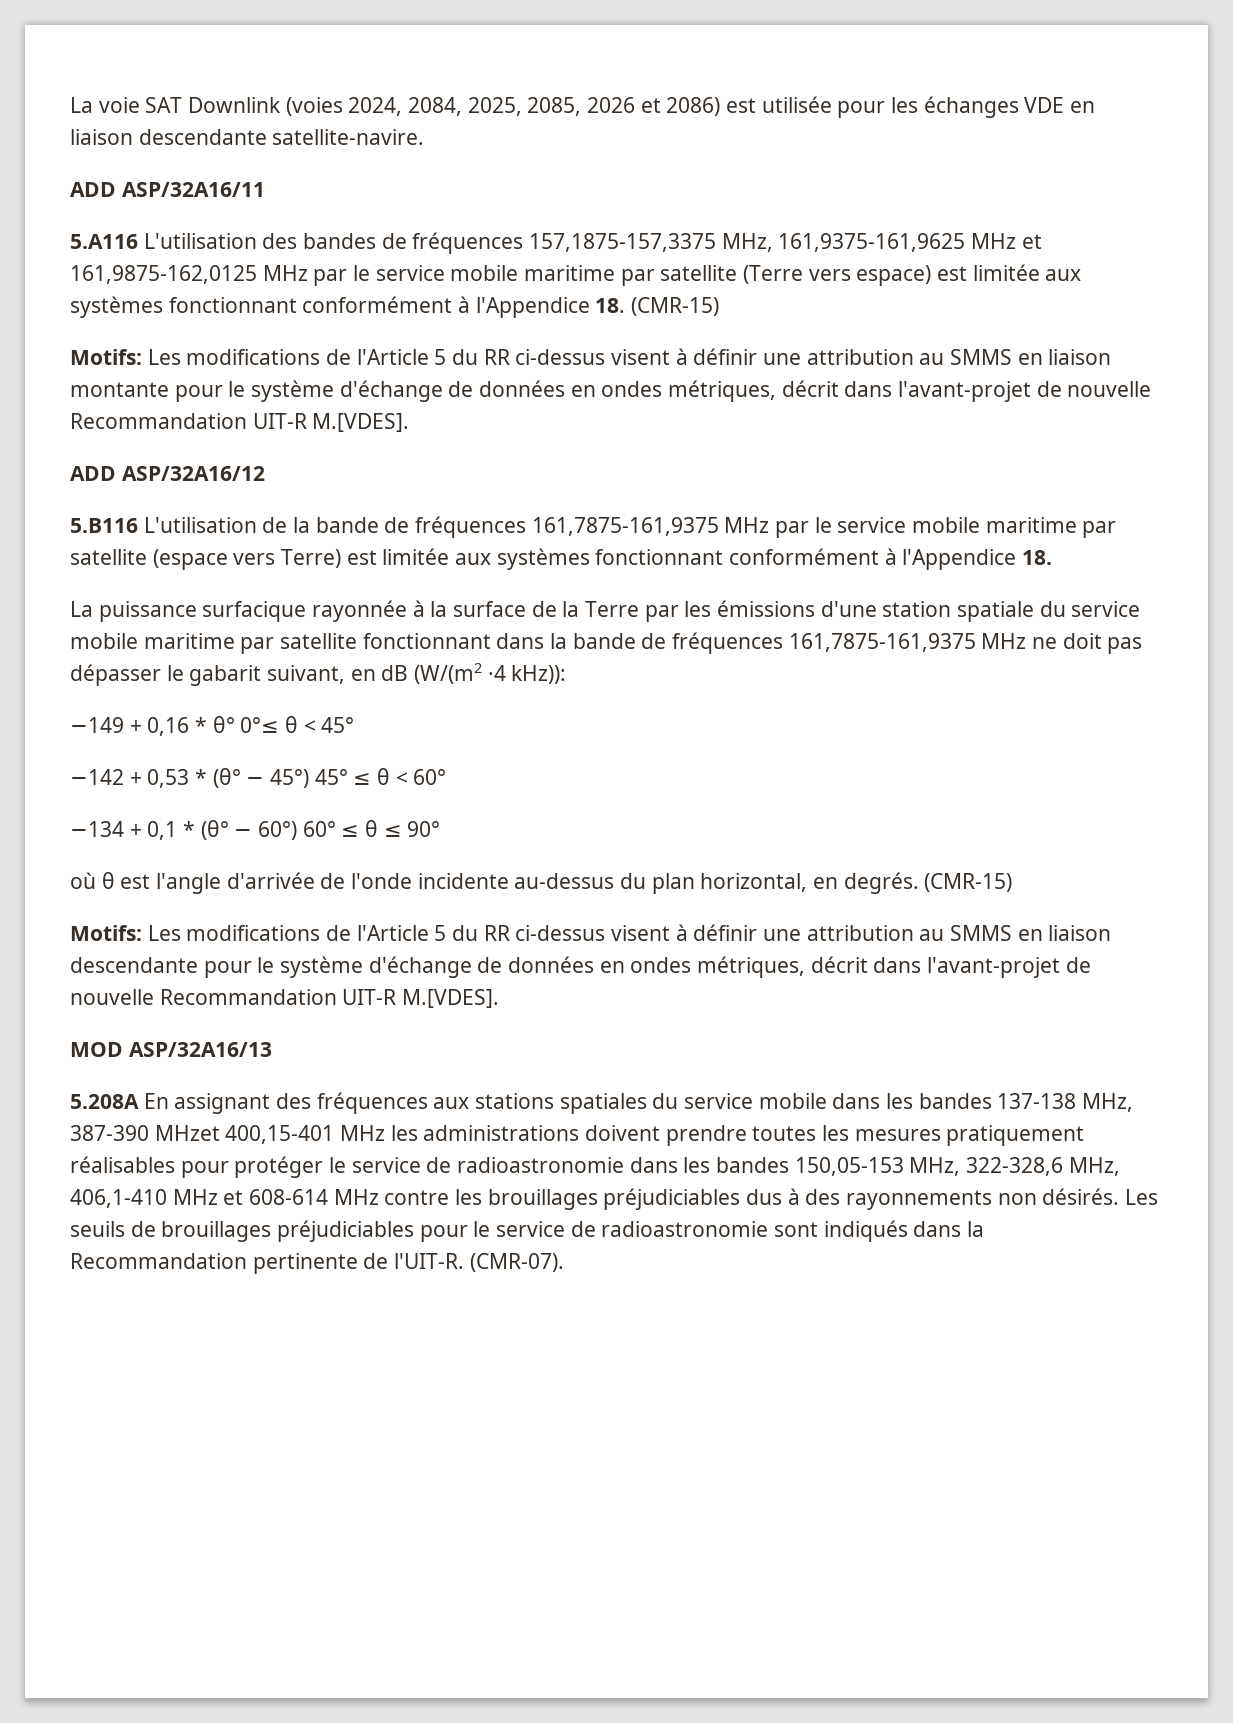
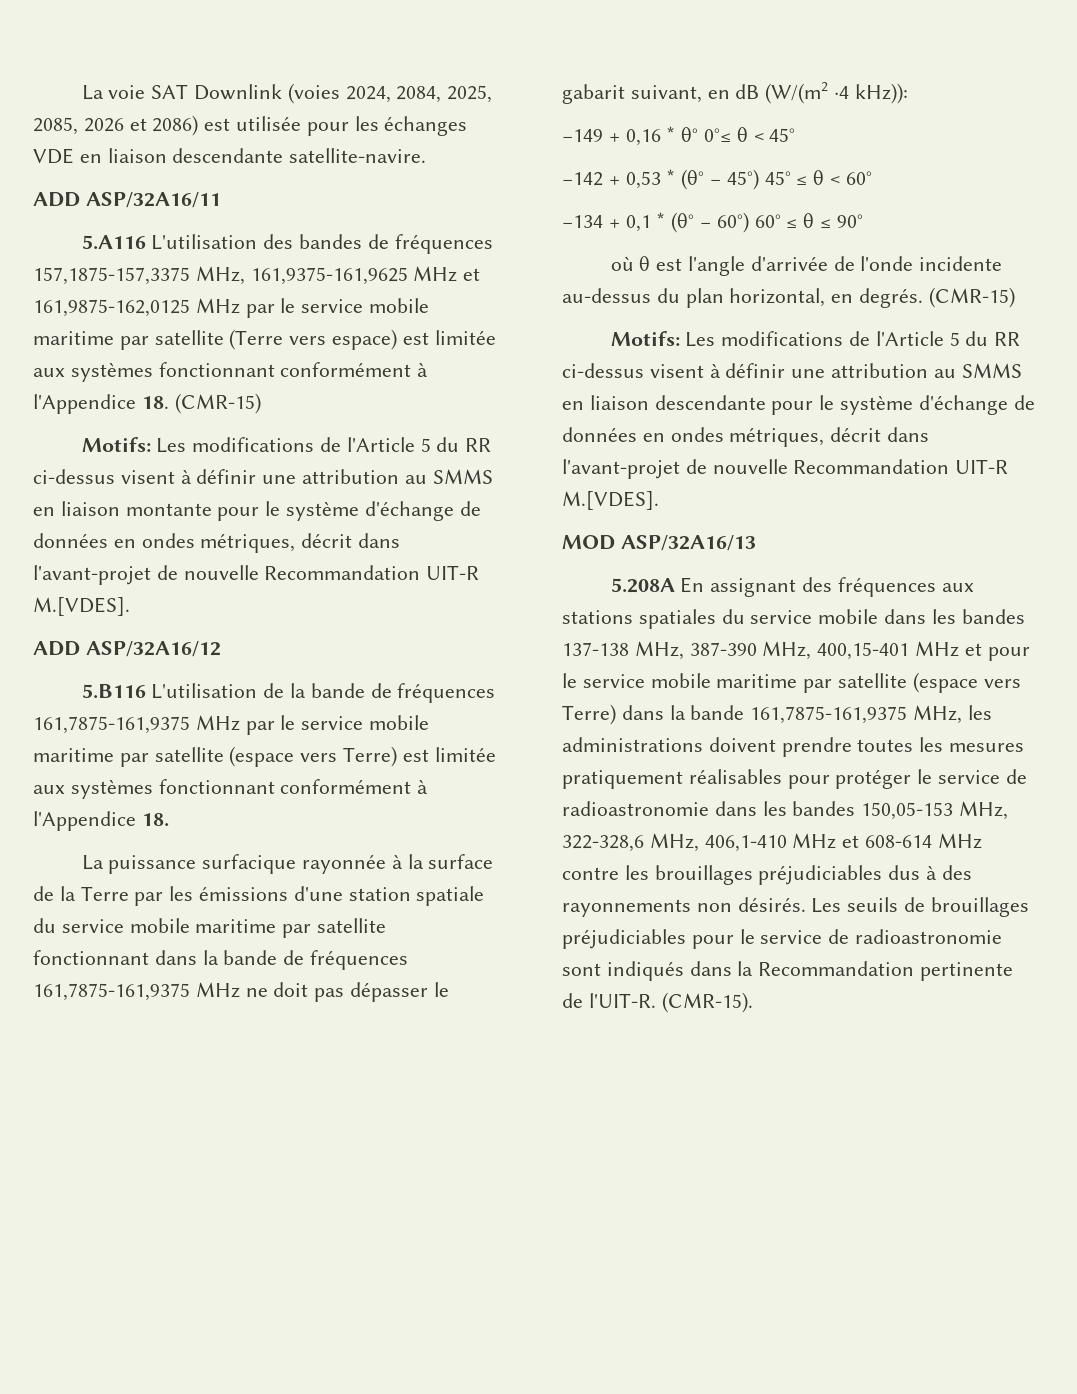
- 5.208A En assignant des fréquences aux stations spatiales du service mobile dans les bandes 137-138 MHz, 387-390 MHzet 400,15-401 MHz les administrations doivent prendre toutes les mesures pratiquement réalisables pour protéger le service de radioastronomie dans les bandes 150,05-153 MHz, 322-328,6 MHz, 406,1-410 MHz et 608-614 MHz contre les brouillages préjudiciables dus à des rayonnements non désirés.
+ 5.208A En assignant des fréquences aux stations spatiales du service mobile dans les bandes 137-138 MHz, 387-390 MHz, 400,15-401 MHz et pour le service mobile maritime par satellite (espace vers Terre) dans la bande 161,7875-161,9375 MHz, les administrations doivent prendre toutes les mesures pratiquement réalisables pour protéger le service de radioastronomie dans les bandes 150,05-153 MHz, 322-328,6 MHz, 406,1-410 MHz et 608-614 MHz contre les brouillages préjudiciables dus à des rayonnements non désirés.
- (CMR-07).
+ (CMR-15).

